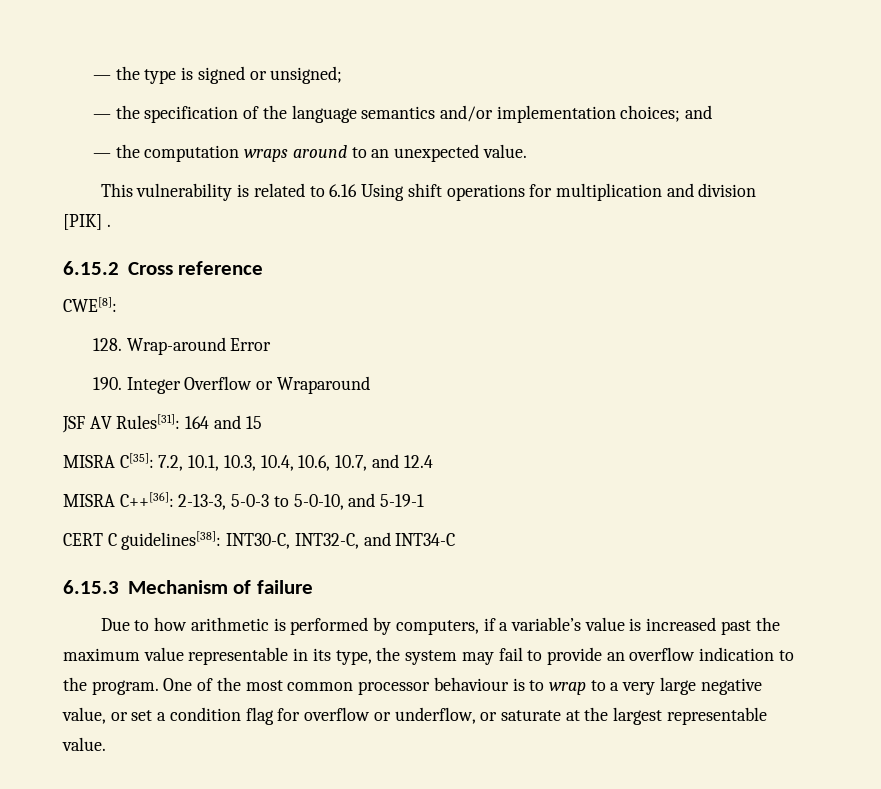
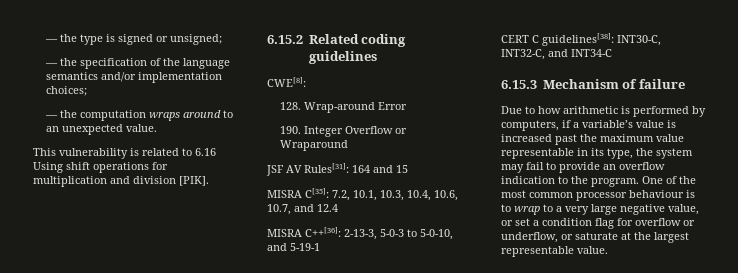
- — the specification of the language semantics and/or implementation choices; and
+ — the specification of the language semantics and/or implementation choices;
- This vulnerability is related to 6.16 Using shift operations for multiplication and division [PIK] .
+ This vulnerability is related to 6.16 Using shift operations for multiplication and division [PIK].
- 6.15.2 Cross reference
+ 6.15.2 Related coding guidelines

